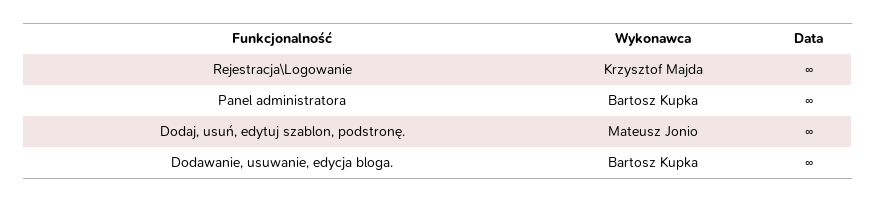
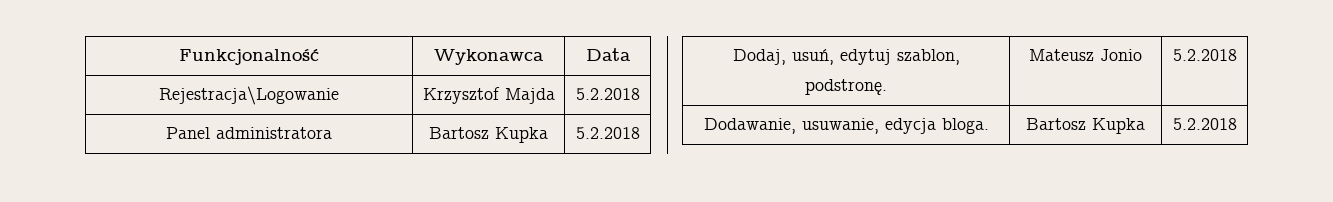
- Rejestracja\Logowanie | Krzysztof Majda | ∞
+ Rejestracja\Logowanie | Krzysztof Majda | 5.2.2018
- Panel administratora | Bartosz Kupka | ∞
+ Panel administratora | Bartosz Kupka | 5.2.2018
- Dodaj, usuń, edytuj szablon, podstronę. | Mateusz Jonio | ∞
+ Dodaj, usuń, edytuj szablon, podstronę. | Mateusz Jonio | 5.2.2018
- Dodawanie, usuwanie, edycja bloga. | Bartosz Kupka | ∞
+ Dodawanie, usuwanie, edycja bloga. | Bartosz Kupka | 5.2.2018

